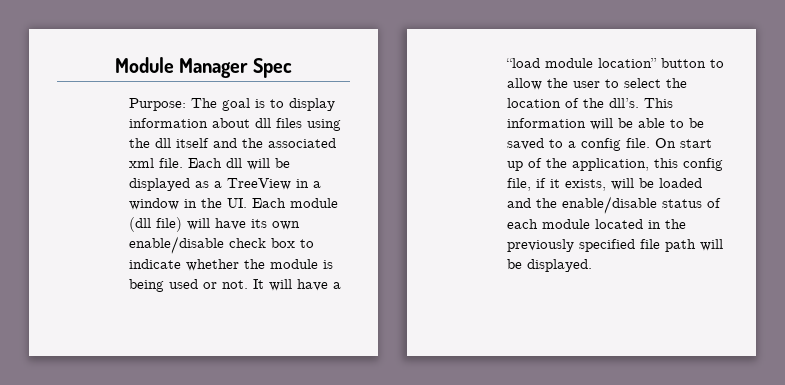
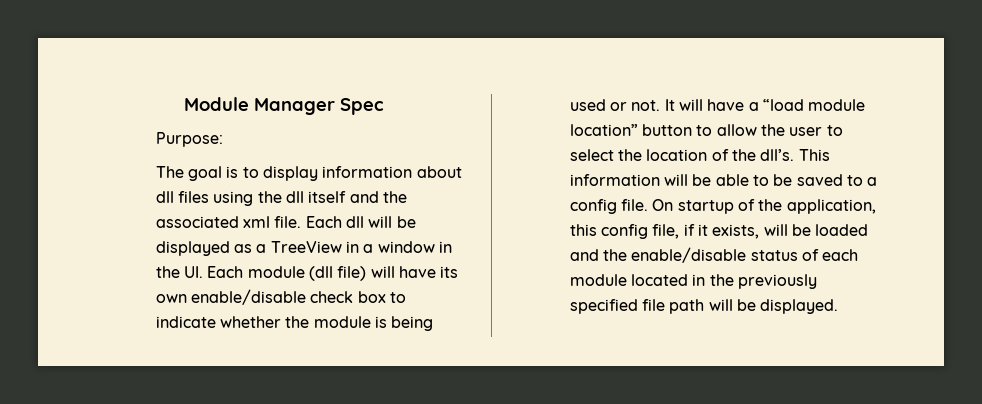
- Purpose: The goal is to display information about dll files using the dll itself and the associated xml file.
+ Purpose:
+ The goal is to display information about dll files using the dll itself and the associated xml file.
- On start up of the application, this config file, if it exists, will be loaded and the enable/disable status of each module located in the previously specified file path will be displayed.
+ On startup of the application, this config file, if it exists, will be loaded and the enable/disable status of each module located in the previously specified file path will be displayed.

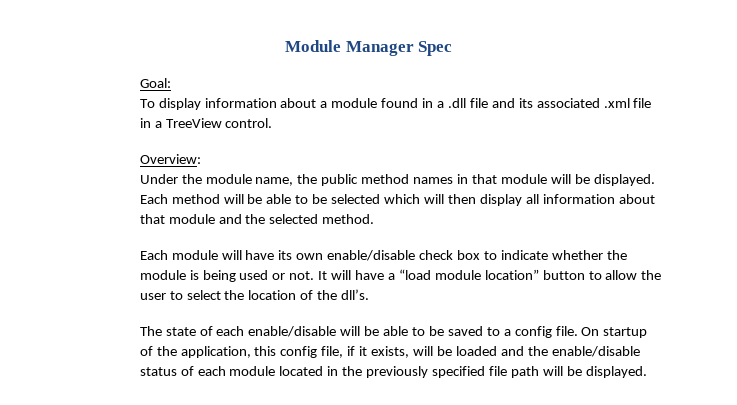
- Purpose:
- The goal is to display information about dll files using the dll itself and the associated xml file. Each dll will be displayed as a TreeView in a window in the UI. Each module (dll file) will have its own enable/disable check box to indicate whether the module is being used or not.
+ Goal:
+ To display information about a module found in a .dll file and its associated .xml file in a TreeView control.
+ Overview:
+ Under the module name, the public method names in that module will be displayed. Each method will be able to be selected which will then display all information about that module and the selected method.
+ Each module will have its own enable/disable check box to indicate whether the module is being used or not.
- It will have a “load module location” button to allow the user to select the location of the dll’s. This information will be able to be saved to a config file.
+ It will have a “load module location” button to allow the user to select the location of the dll’s.
+ The state of each enable/disable will be able to be saved to a config file.

